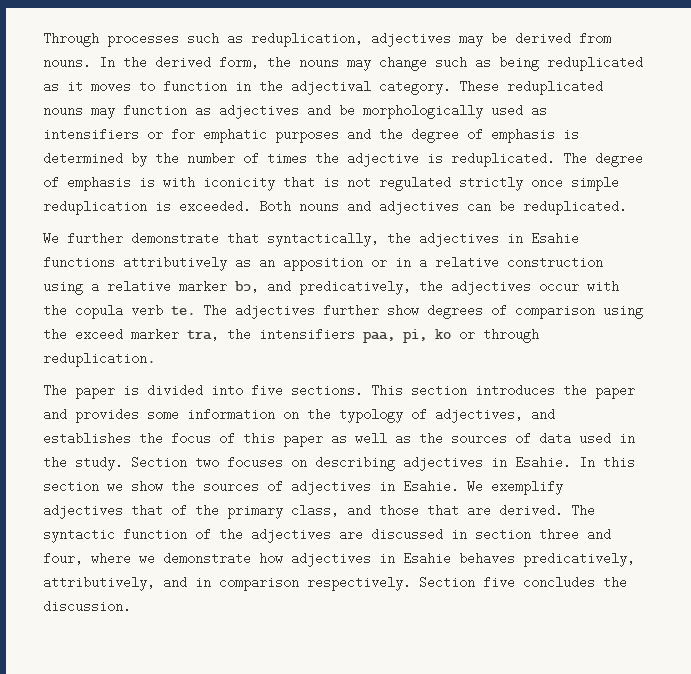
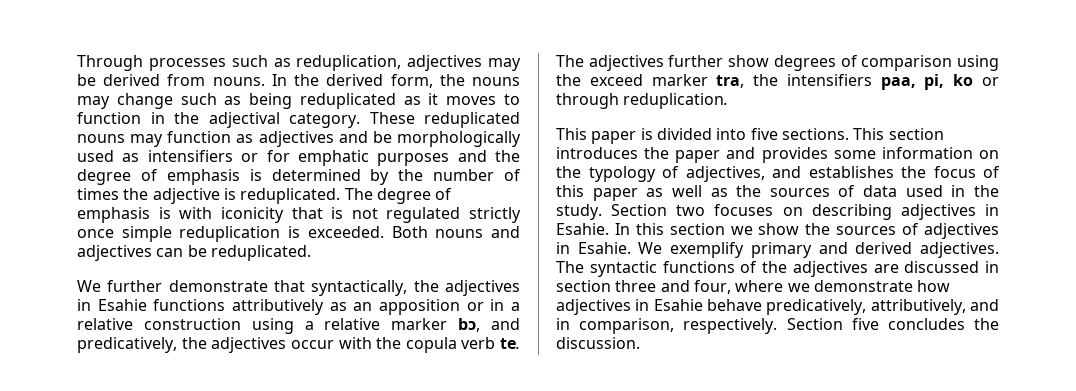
- The paper is divided into five sections.
+ This paper is divided into five sections.
- We exemplify adjectives that of the primary class, and those that are derived.
+ We exemplify primary and derived adjectives.
- The syntactic function of the adjectives are discussed in section three and four, where we demonstrate how adjectives in Esahie behaves predicatively, attributively, and in comparison respectively.
+ The syntactic functions of the adjectives are discussed in section three and four, where we demonstrate how adjectives in Esahie behave predicatively, attributively, and in comparison, respectively.

